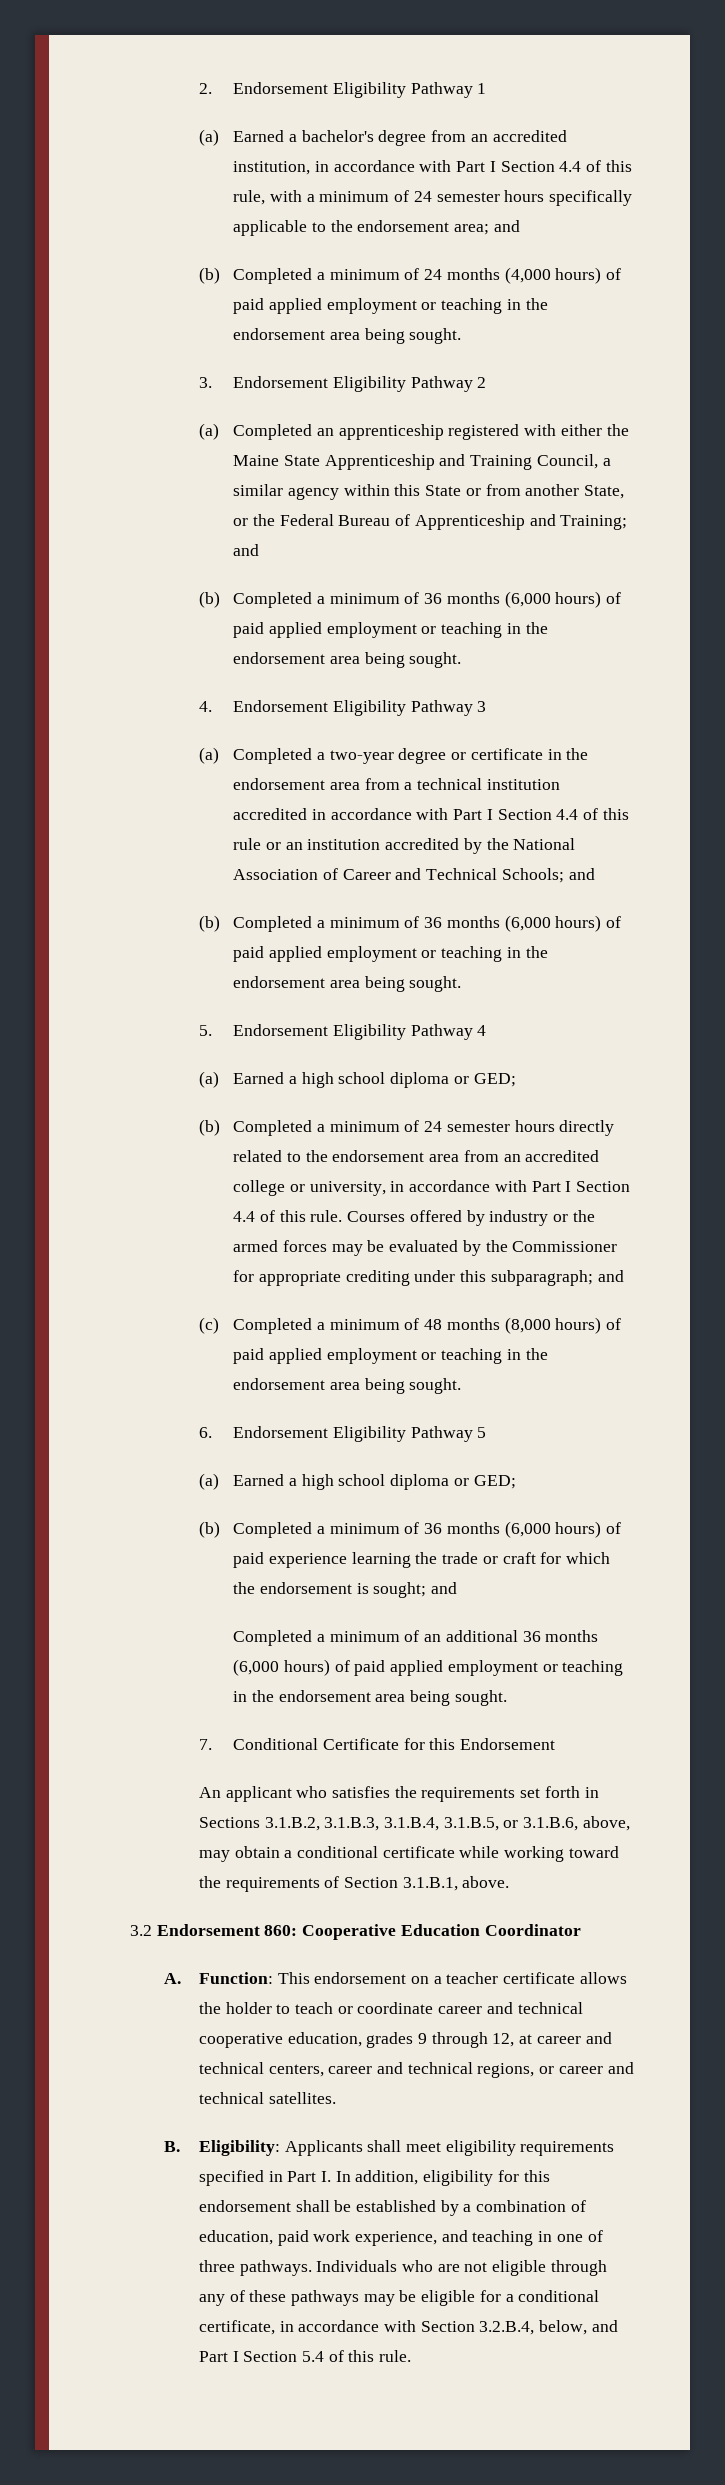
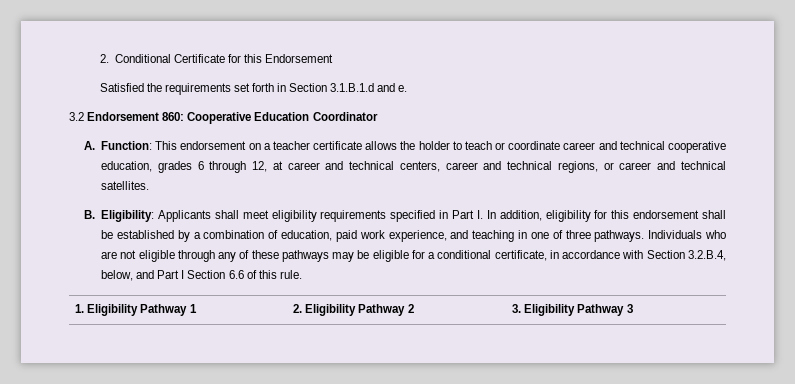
- 2. Endorsement Eligibility Pathway 1
- (a) Earned a bachelor's degree from an accredited institution, in accordance with Part I Section 4.4 of this rule, with a minimum of 24 semester hours specifically applicable to the endorsement area; and
- (b) Completed a minimum of 24 months (4,000 hours) of paid applied employment or teaching in the endorsement area being sought.
- 3. Endorsement Eligibility Pathway 2
- (a) Completed an apprenticeship registered with either the Maine State Apprenticeship and Training Council, a similar agency within this State or from another State, or the Federal Bureau of Apprenticeship and Training; and
- (b) Completed a minimum of 36 months (6,000 hours) of paid applied employment or teaching in the endorsement area being sought.
- 4. Endorsement Eligibility Pathway 3
- (a) Completed a two-year degree or certificate in the endorsement area from a technical institution accredited in accordance with Part I Section 4.4 of this rule or an institution accredited by the National Association of Career and Technical Schools; and
- (b) Completed a minimum of 36 months (6,000 hours) of paid applied employment or teaching in the endorsement area being sought.
- 5. Endorsement Eligibility Pathway 4
- (a) Earned a high school diploma or GED;
- (b) Completed a minimum of 24 semester hours directly related to the endorsement area from an accredited college or university, in accordance with Part I Section 4.4 of this rule. Courses offered by industry or the armed forces may be evaluated by the Commissioner for appropriate crediting under this subparagraph; and
- (c) Completed a minimum of 48 months (8,000 hours) of paid applied employment or teaching in the endorsement area being sought.
- 6. Endorsement Eligibility Pathway 5
- (a) Earned a high school diploma or GED;
- (b) Completed a minimum of 36 months (6,000 hours) of paid experience learning the trade or craft for which the endorsement is sought; and
- Completed a minimum of an additional 36 months (6,000 hours) of paid applied employment or teaching in the endorsement area being sought.
- 7. Conditional Certificate for this Endorsement
+ 2. Conditional Certificate for this Endorsement
- An applicant who satisfies the requirements set forth in Sections 3.1.B.2, 3.1.B.3, 3.1.B.4, 3.1.B.5, or 3.1.B.6, above, may obtain a conditional certificate while working toward the requirements of Section 3.1.B.1, above.
+ Satisfied the requirements set forth in Section 3.1.B.1.d and e.
- A. Function: This endorsement on a teacher certificate allows the holder to teach or coordinate career and technical cooperative education, grades 9 through 12, at career and technical centers, career and technical regions, or career and technical satellites.
+ A. Function: This endorsement on a teacher certificate allows the holder to teach or coordinate career and technical cooperative education, grades 6 through 12, at career and technical centers, career and technical regions, or career and technical satellites.
- Individuals who are not eligible through any of these pathways may be eligible for a conditional certificate, in accordance with Section 3.2.B.4, below, and Part I Section 5.4 of this rule.
+ Individuals who are not eligible through any of these pathways may be eligible for a conditional certificate, in accordance with Section 3.2.B.4, below, and Part I Section 6.6 of this rule.
+ 1. Eligibility Pathway 1 | 2. Eligibility Pathway 2 | 3. Eligibility Pathway 3

